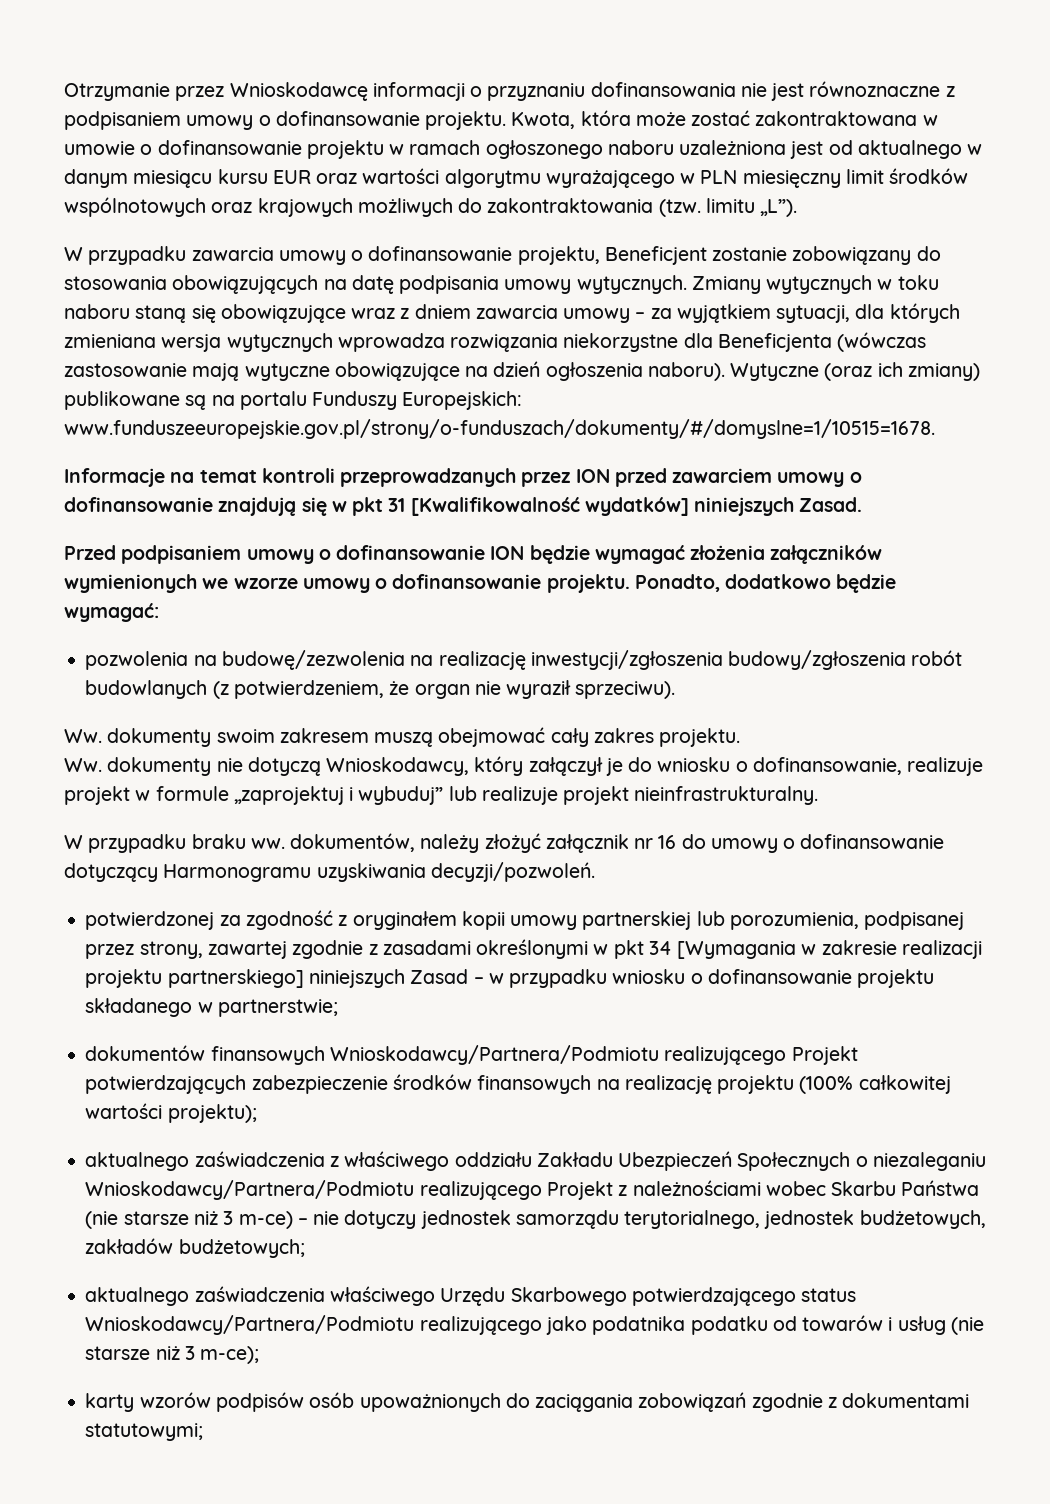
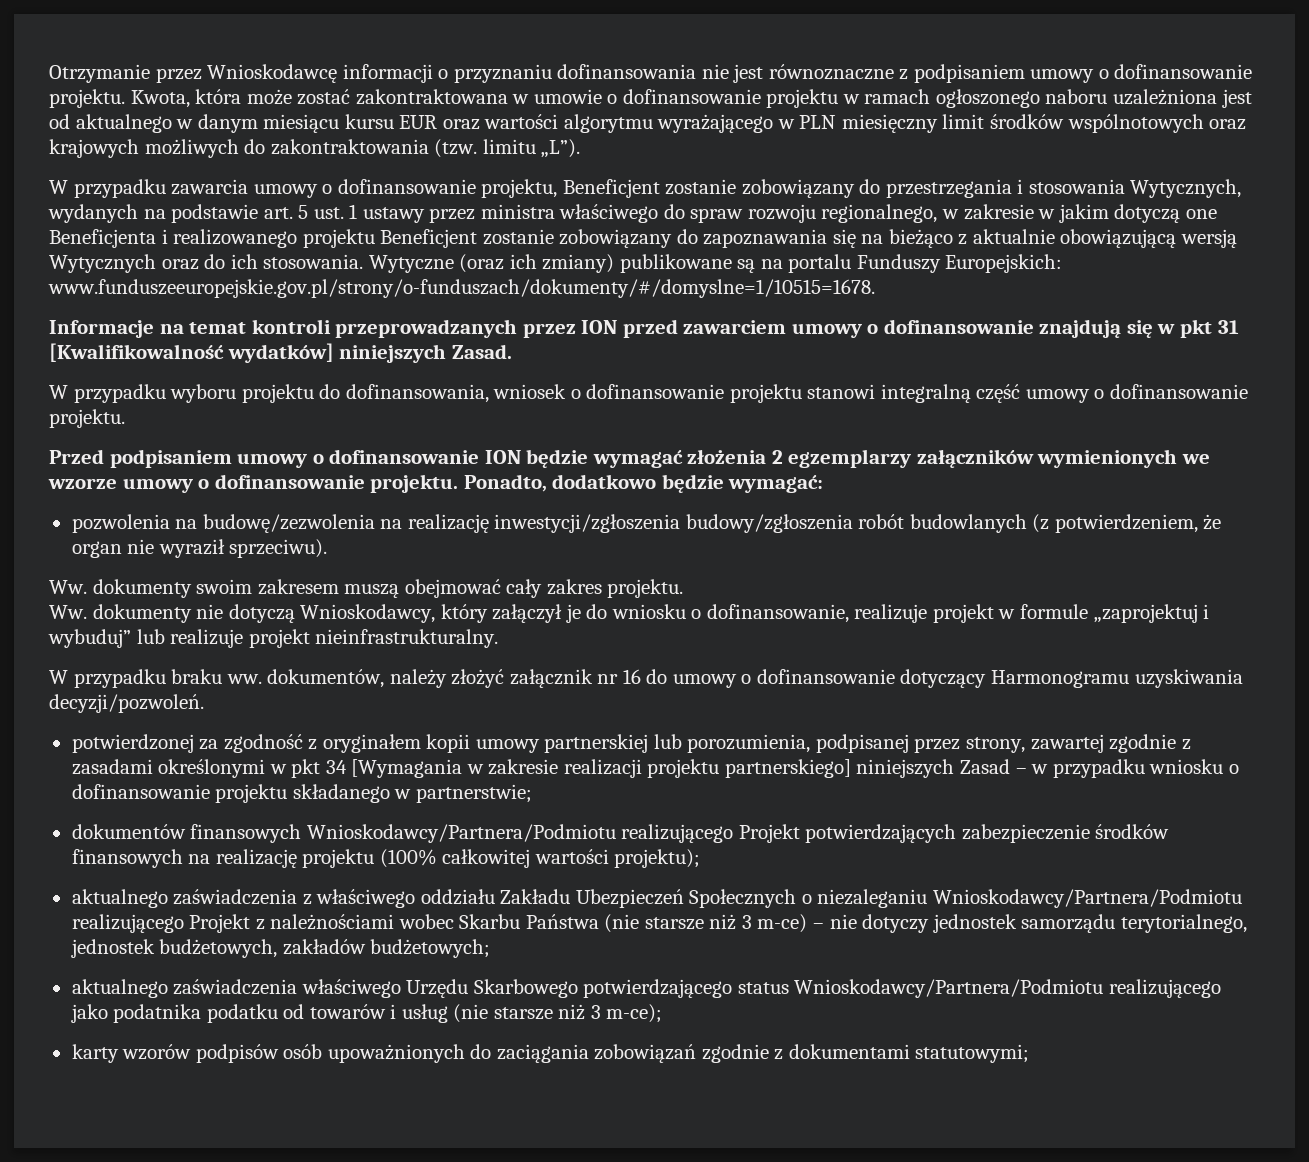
- W przypadku zawarcia umowy o dofinansowanie projektu, Beneficjent zostanie zobowiązany do stosowania obowiązujących na datę podpisania umowy wytycznych. Zmiany wytycznych w toku naboru staną się obowiązujące wraz z dniem zawarcia umowy – za wyjątkiem sytuacji, dla których zmieniana wersja wytycznych wprowadza rozwiązania niekorzystne dla Beneficjenta (wówczas zastosowanie mają wytyczne obowiązujące na dzień ogłoszenia naboru).
+ W przypadku zawarcia umowy o dofinansowanie projektu, Beneficjent zostanie zobowiązany do przestrzegania i stosowania Wytycznych, wydanych na podstawie art. 5 ust. 1 ustawy przez ministra właściwego do spraw rozwoju regionalnego, w zakresie w jakim dotyczą one Beneficjenta i realizowanego projektu Beneficjent zostanie zobowiązany do zapoznawania się na bieżąco z aktualnie obowiązującą wersją Wytycznych oraz do ich stosowania.
+ W przypadku wyboru projektu do dofinansowania, wniosek o dofinansowanie projektu stanowi integralną część umowy o dofinansowanie projektu.
- Przed podpisaniem umowy o dofinansowanie ION będzie wymagać złożenia załączników wymienionych we wzorze umowy o dofinansowanie projektu.
+ Przed podpisaniem umowy o dofinansowanie ION będzie wymagać złożenia 2 egzemplarzy załączników wymienionych we wzorze umowy o dofinansowanie projektu.

